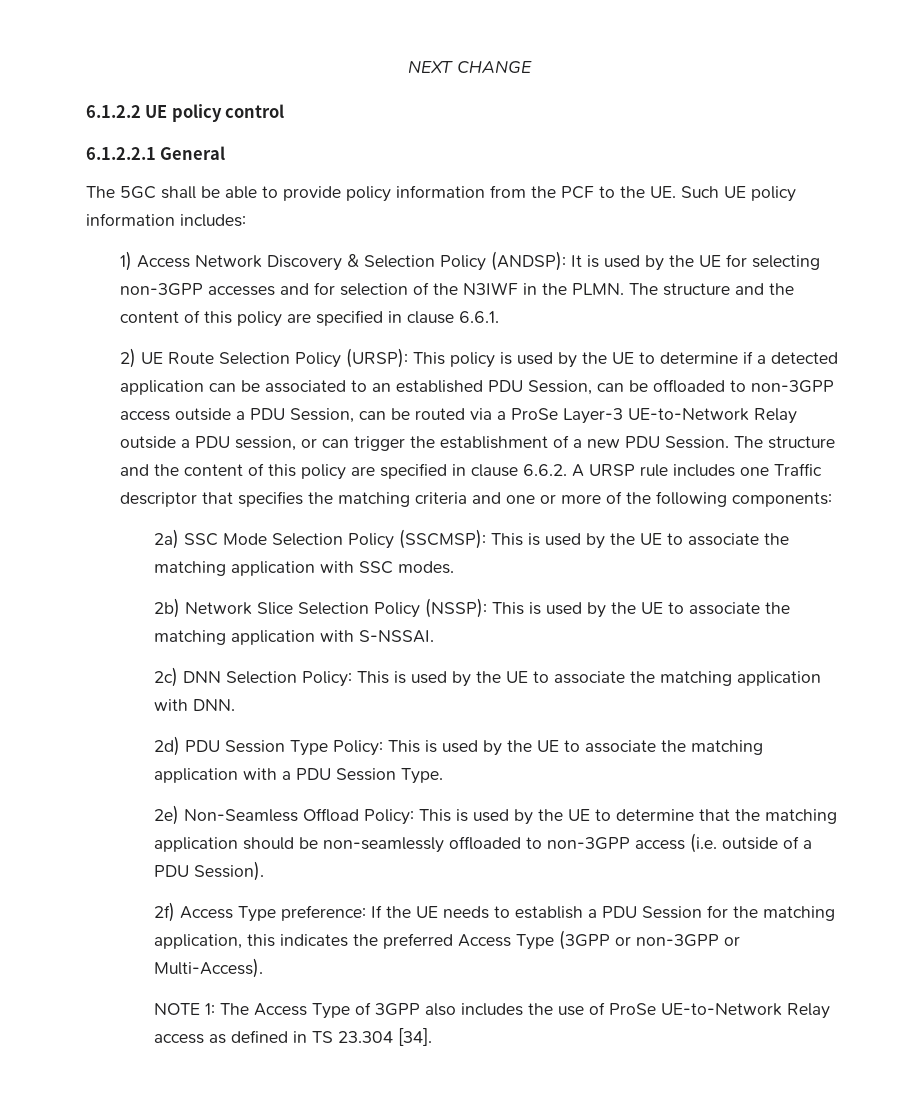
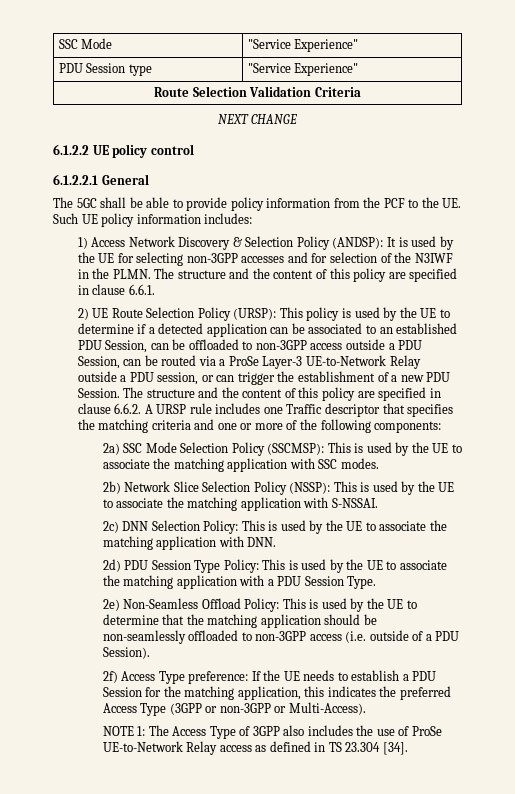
+ SSC Mode | "Service Experience"
+ PDU Session type | "Service Experience"
+ Route Selection Validation Criteria

